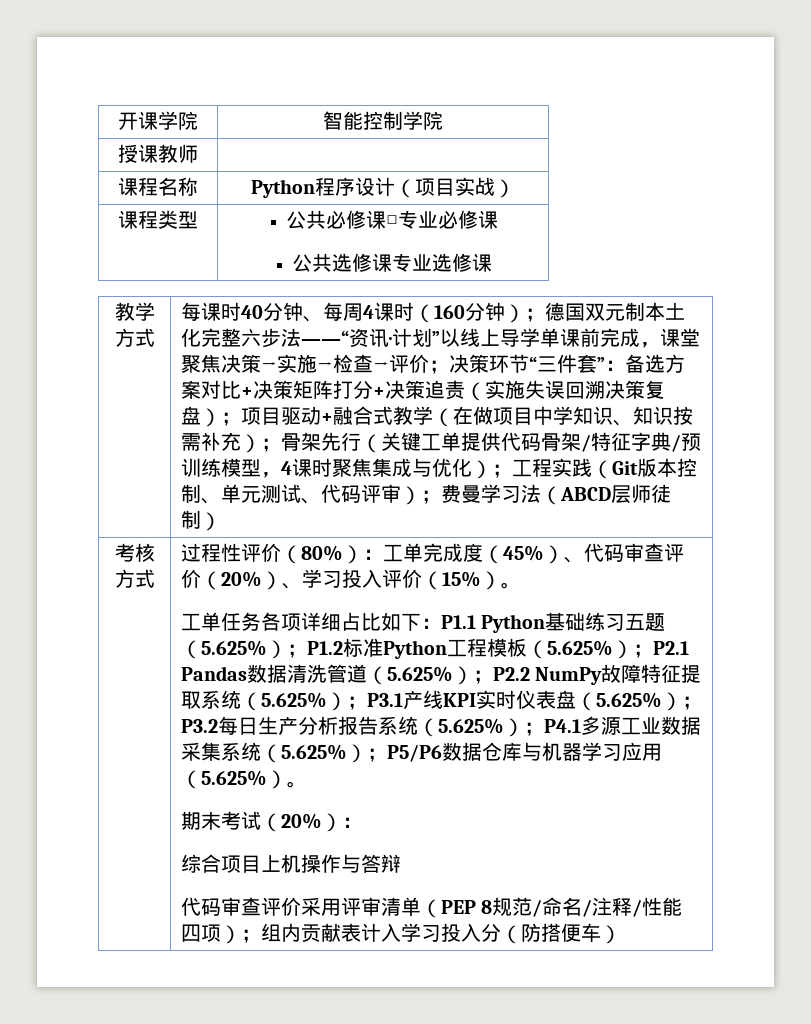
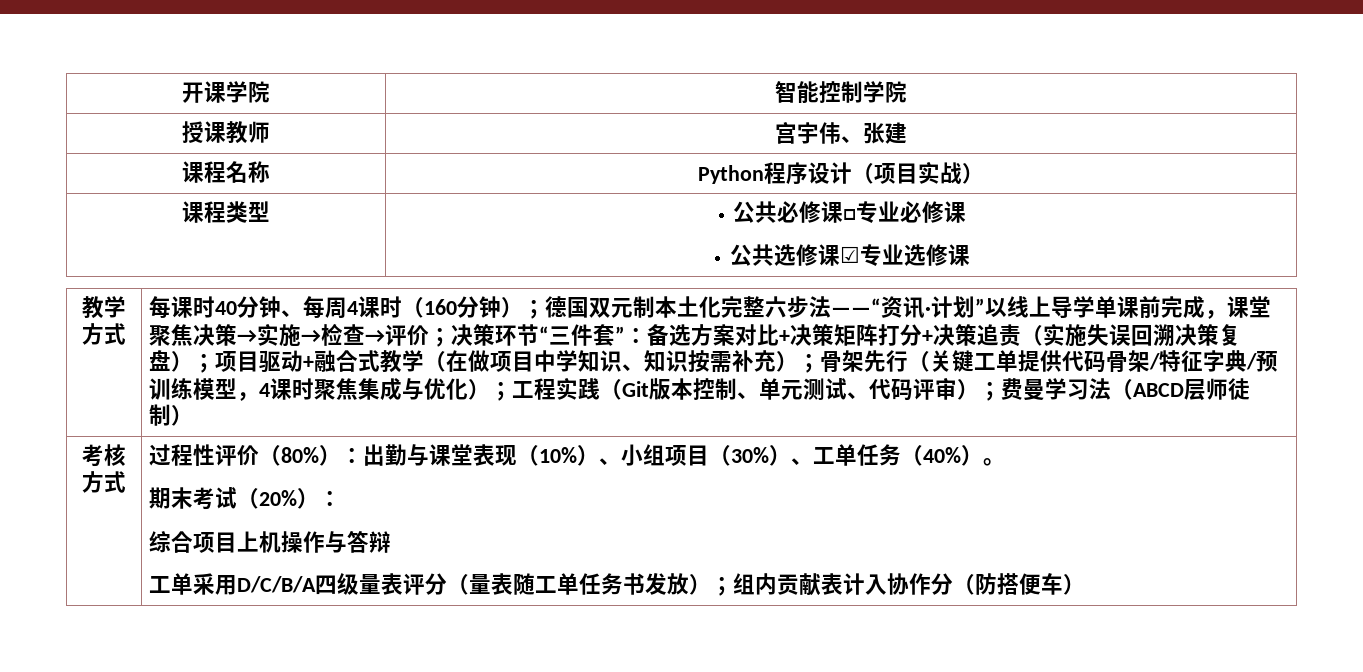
- 授课教师 |
+ 授课教师 | 宫宇伟、张建
  课程类型 | 公共必修课□专业必修课
- 公共选修课专业选修课
+ 公共选修课☑专业选修课
- 过程性评价（80%）：工单完成度（45%）、代码审查评价（20%）、学习投入评价（15%）。
- 工单任务各项详细占比如下：P1.1 Python基础练习五题（5.625%）；P1.2标准Python工程模板（5.625%）；P2.1 Pandas数据清洗管道（5.625%）；P2.2 NumPy故障特征提取系统（5.625%）；P3.1产线KPI实时仪表盘（5.625%）；P3.2每日生产分析报告系统（5.625%）；P4.1多源工业数据采集系统（5.625%）；P5/P6数据仓库与机器学习应用（5.625%）。
+ 过程性评价（80%）：出勤与课堂表现（10%）、小组项目（30%）、工单任务（40%）。
- 代码审查评价采用评审清单（PEP 8规范/命名/注释/性能四项）；组内贡献表计入学习投入分（防搭便车）
+ 工单采用D/C/B/A四级量表评分（量表随工单任务书发放）；组内贡献表计入协作分（防搭便车）

